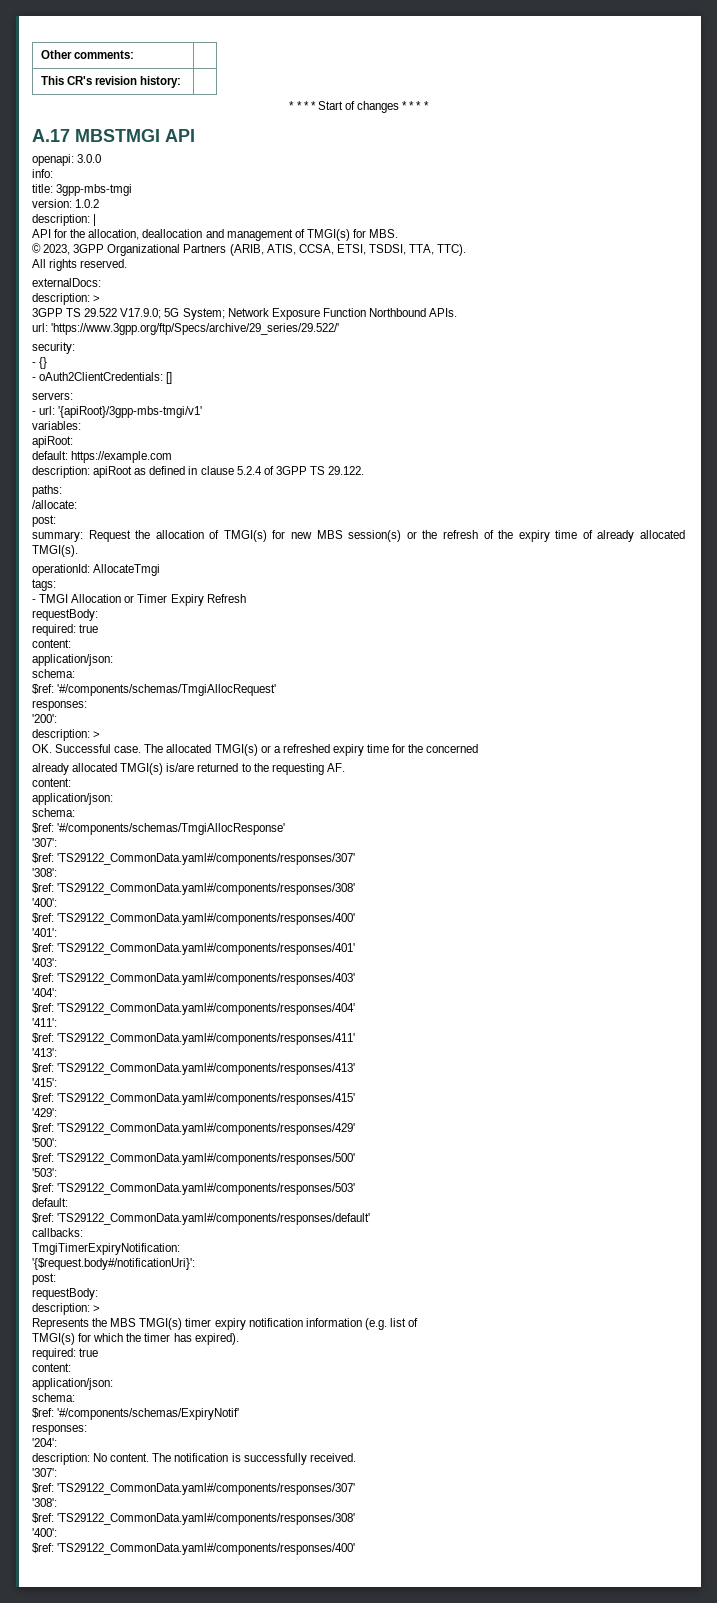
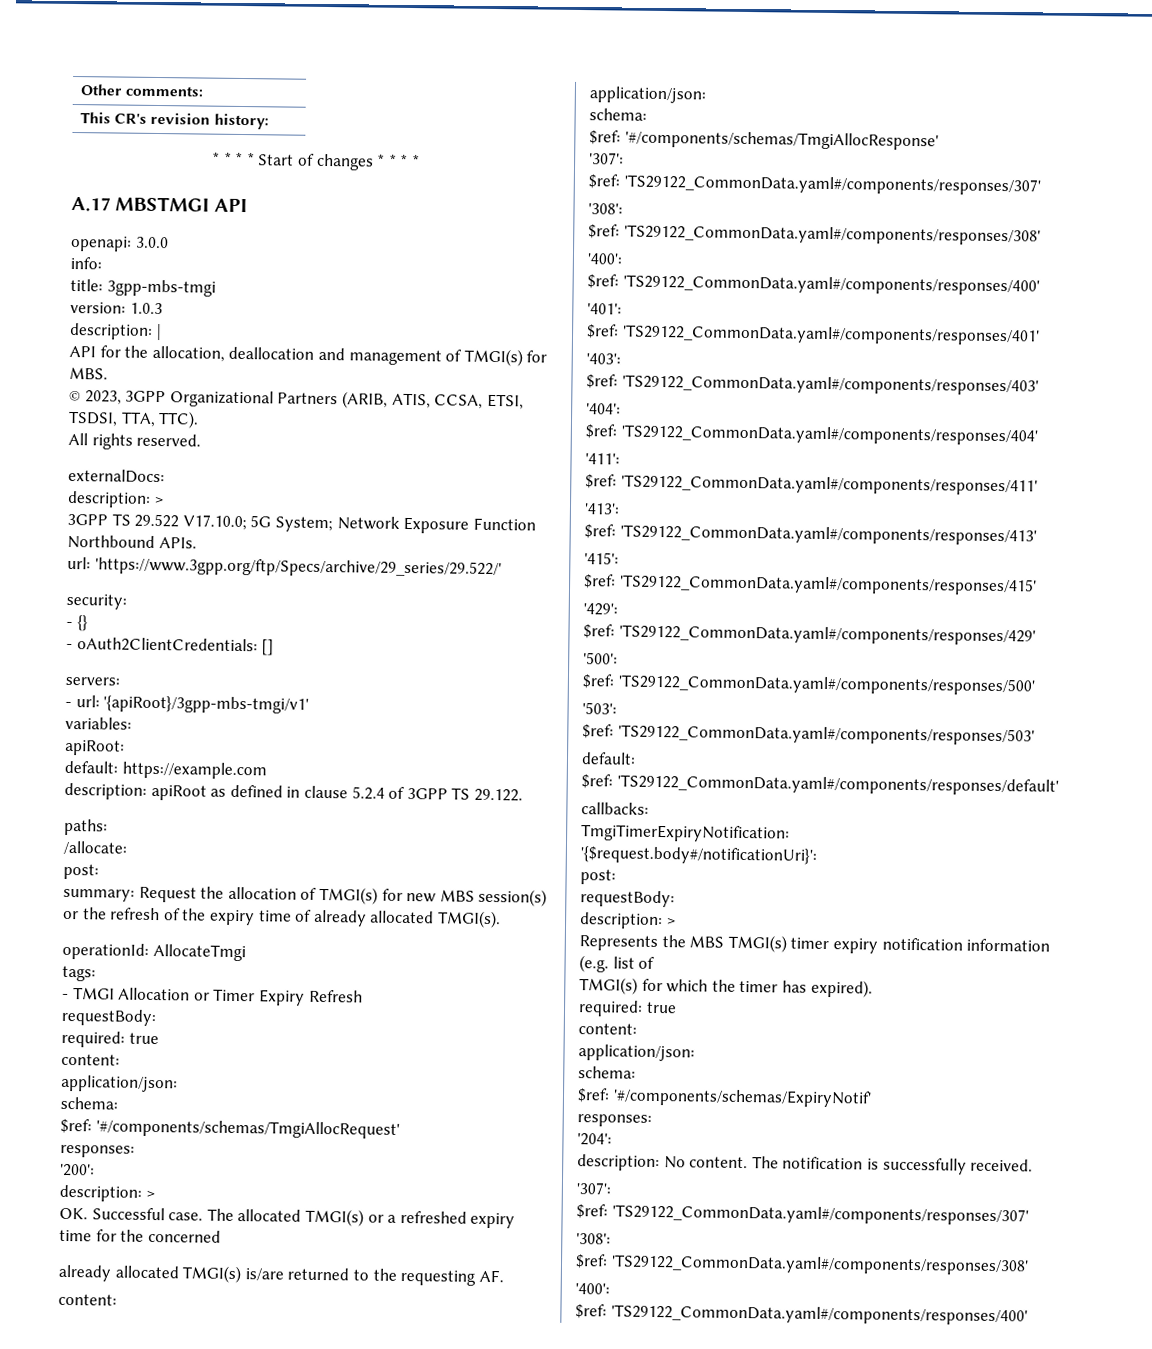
- version: 1.0.2
+ version: 1.0.3
- 3GPP TS 29.522 V17.9.0; 5G System; Network Exposure Function Northbound APIs.
+ 3GPP TS 29.522 V17.10.0; 5G System; Network Exposure Function Northbound APIs.

